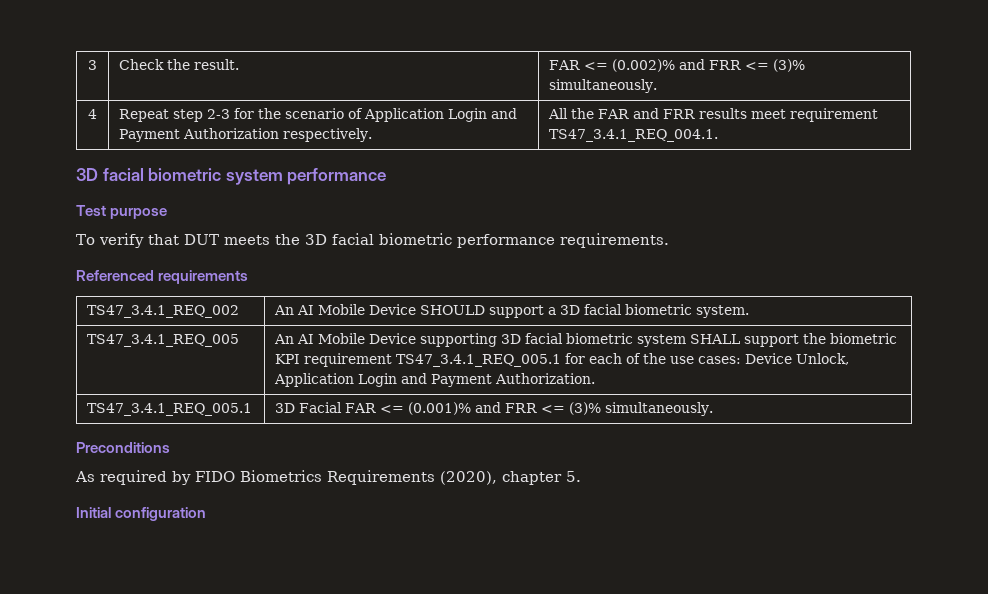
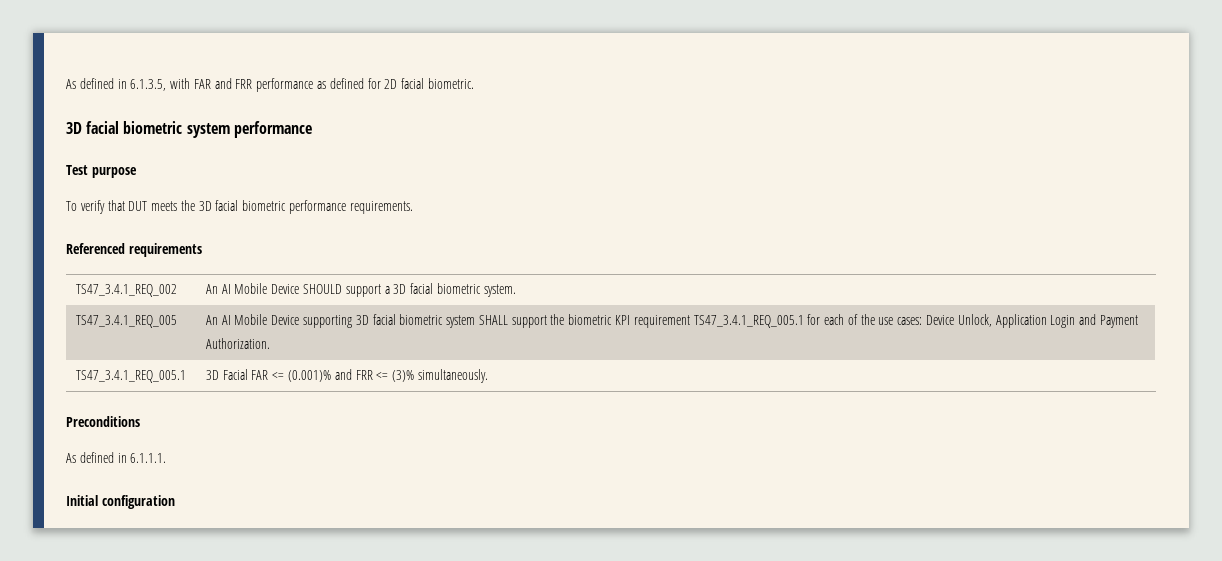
- 3 | Check the result. | FAR <= (0.002)% and FRR <= (3)% simultaneously.
- 4 | Repeat step 2-3 for the scenario of Application Login and Payment Authorization respectively. | All the FAR and FRR results meet requirement TS47_3.4.1_REQ_004.1.
+ As defined in 6.1.3.5, with FAR and FRR performance as defined for 2D facial biometric.
- As required by FIDO Biometrics Requirements (2020), chapter 5.
+ As defined in 6.1.1.1.

